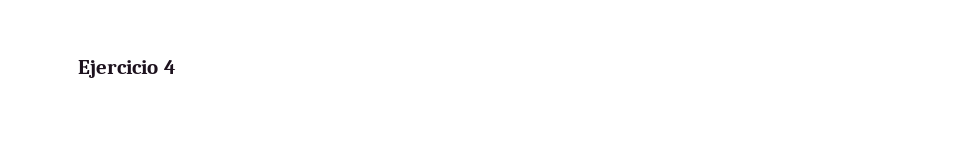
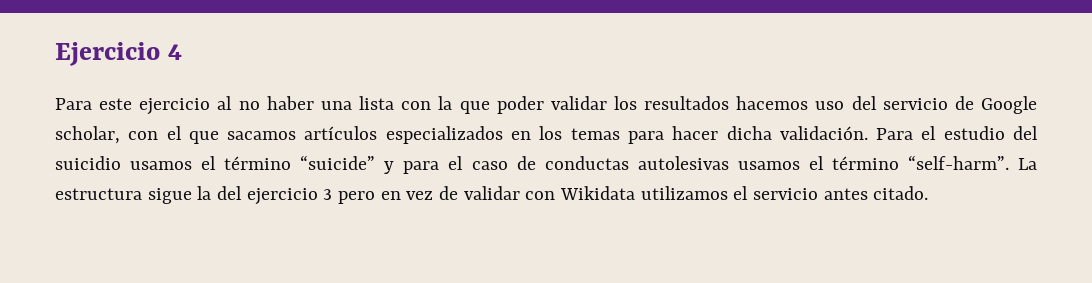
+ Para este ejercicio al no haber una lista con la que poder validar los resultados hacemos uso del servicio de Google scholar, con el que sacamos artículos especializados en los temas para hacer dicha validación. Para el estudio del suicidio usamos el término “suicide” y para el caso de conductas autolesivas usamos el término “self-harm”. La estructura sigue la del ejercicio 3 pero en vez de validar con Wikidata utilizamos el servicio antes citado.

